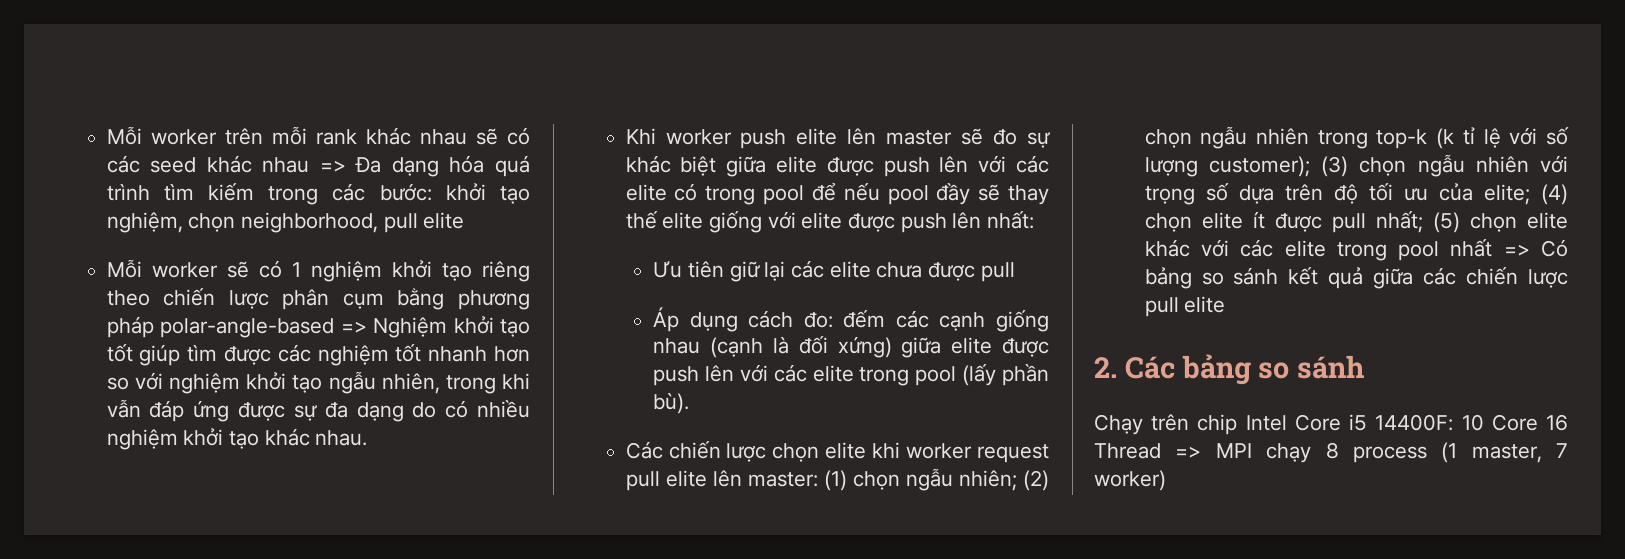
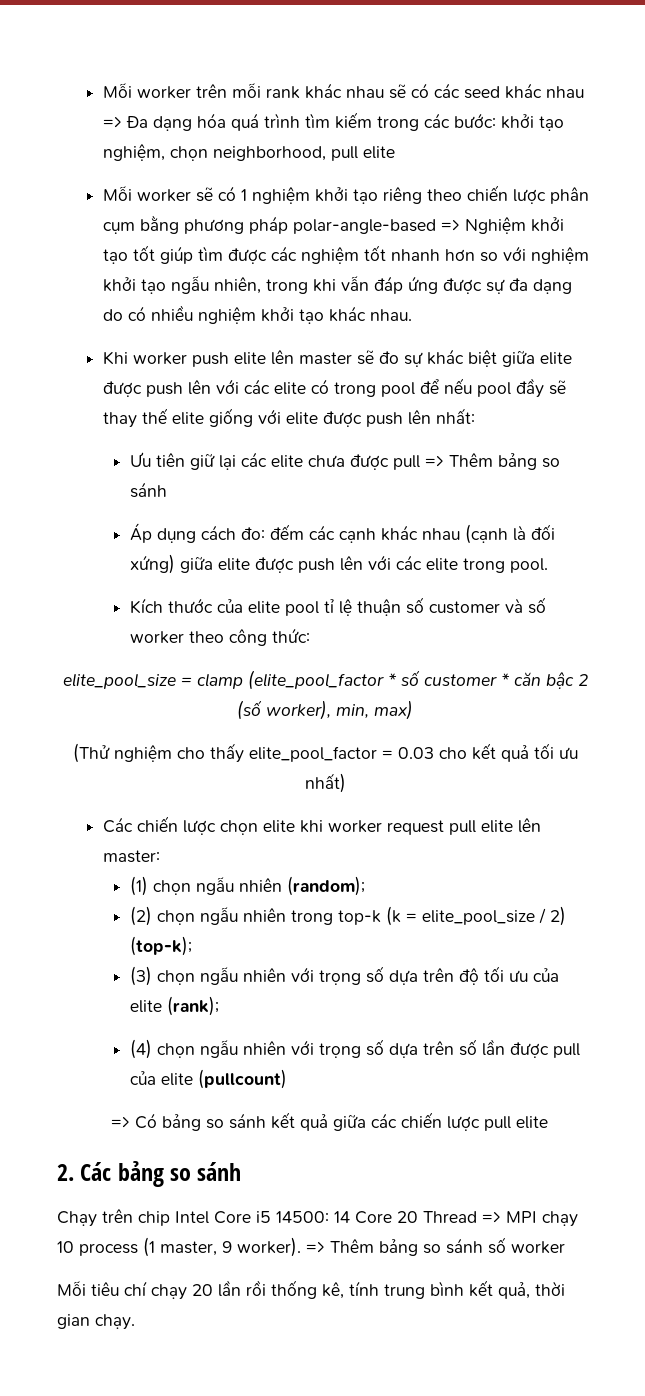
- Ưu tiên giữ lại các elite chưa được pull
+ Ưu tiên giữ lại các elite chưa được pull => Thêm bảng so sánh
- Áp dụng cách đo: đếm các cạnh giống nhau (cạnh là đối xứng) giữa elite được push lên với các elite trong pool (lấy phần bù).
+ Áp dụng cách đo: đếm các cạnh khác nhau (cạnh là đối xứng) giữa elite được push lên với các elite trong pool.
+ Kích thước của elite pool tỉ lệ thuận số customer và số worker theo công thức:
+ elite_pool_size = clamp (elite_pool_factor * số customer * căn bậc 2 (số worker), min, max)
+ (Thử nghiệm cho thấy elite_pool_factor = 0.03 cho kết quả tối ưu nhất)
- Các chiến lược chọn elite khi worker request pull elite lên master: (1) chọn ngẫu nhiên; (2) chọn ngẫu nhiên trong top-k (k tỉ lệ với số lượng customer); (3) chọn ngẫu nhiên với trọng số dựa trên độ tối ưu của elite; (4) chọn elite ít được pull nhất; (5) chọn elite khác với các elite trong pool nhất => Có bảng so sánh kết quả giữa các chiến lược pull elite
+ Các chiến lược chọn elite khi worker request pull elite lên master:
+ (1) chọn ngẫu nhiên (random);
+ (2) chọn ngẫu nhiên trong top-k (k = elite_pool_size / 2) (top-k);
+ (3) chọn ngẫu nhiên với trọng số dựa trên độ tối ưu của elite (rank);
+ (4) chọn ngẫu nhiên với trọng số dựa trên số lần được pull của elite (pullcount)
+ => Có bảng so sánh kết quả giữa các chiến lược pull elite
- Chạy trên chip Intel Core i5 14400F: 10 Core 16 Thread => MPI chạy 8 process (1 master, 7 worker)
+ Chạy trên chip Intel Core i5 14500: 14 Core 20 Thread => MPI chạy 10 process (1 master, 9 worker). => Thêm bảng so sánh số worker
+ Mỗi tiêu chí chạy 20 lần rồi thống kê, tính trung bình kết quả, thời gian chạy.

